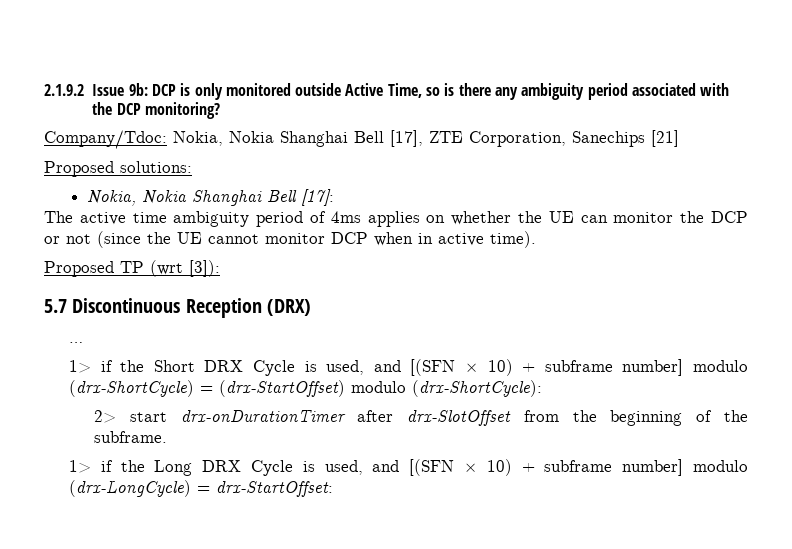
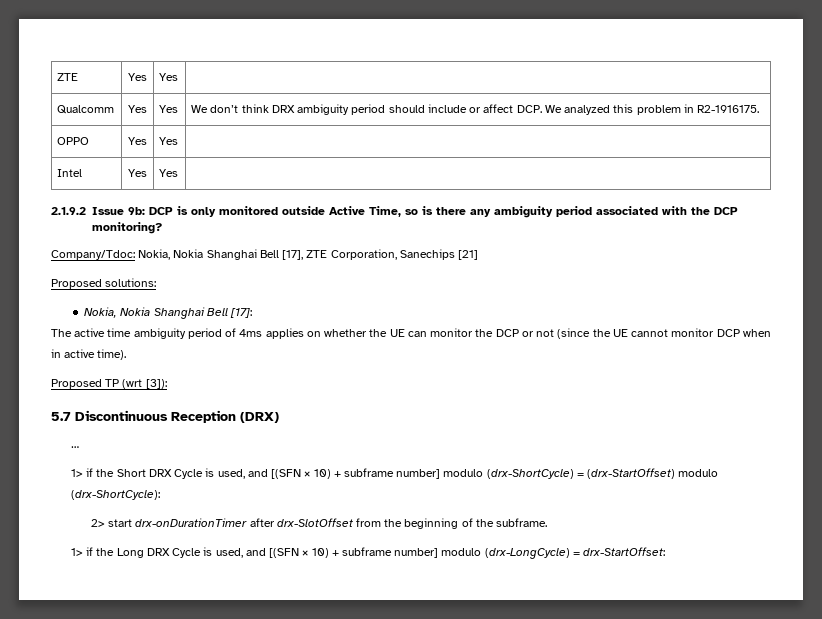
+ ZTE | Yes | Yes |
+ Qualcomm | Yes | Yes | We don’t think DRX ambiguity period should include or affect DCP. We analyzed this problem in R2-1916175.
+ OPPO | Yes | Yes |
+ Intel | Yes | Yes |

